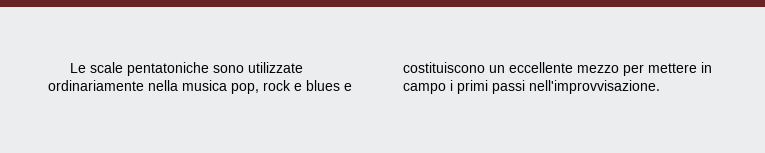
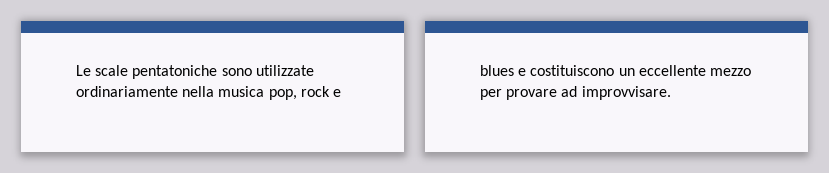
- Le scale pentatoniche sono utilizzate ordinariamente nella musica pop, rock e blues e costituiscono un eccellente mezzo per mettere in campo i primi passi nell'improvvisazione.
+ Le scale pentatoniche sono utilizzate ordinariamente nella musica pop, rock e blues e costituiscono un eccellente mezzo per provare ad improvvisare.

